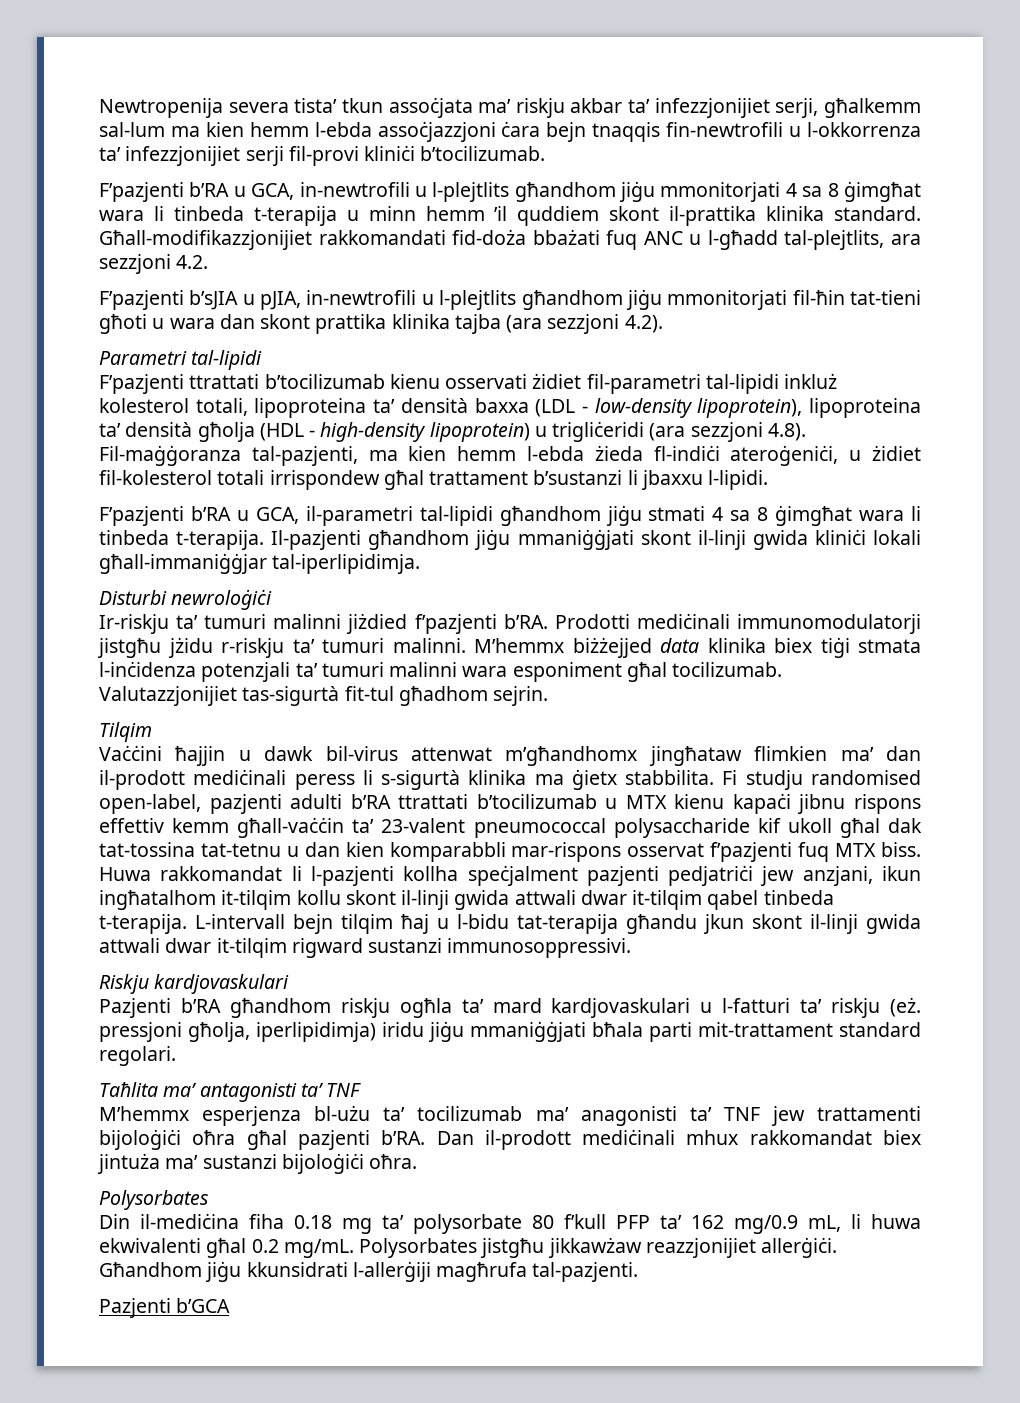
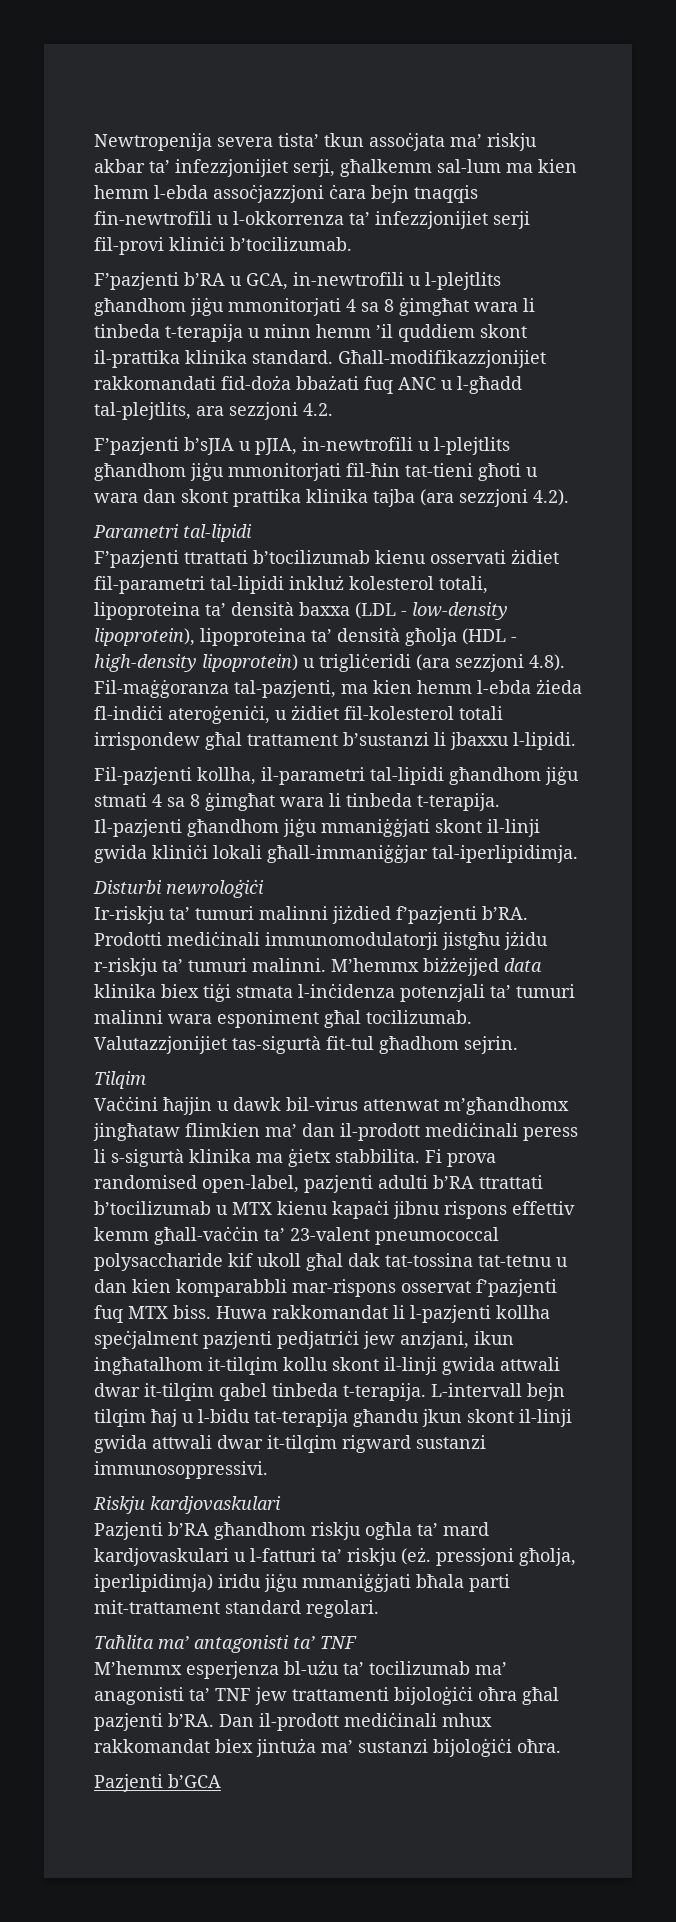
- F’pazjenti b’RA u GCA, il-parametri tal-lipidi għandhom jiġu stmati 4 sa 8 ġimgħat wara li tinbeda t-terapija.
+ Fil-pazjenti kollha, il-parametri tal-lipidi għandhom jiġu stmati 4 sa 8 ġimgħat wara li tinbeda t-terapija.
- Fi studju randomised open-label, pazjenti adulti b’RA ttrattati b’tocilizumab u MTX kienu kapaċi jibnu rispons effettiv kemm għall-vaċċin ta’ 23-valent pneumococcal polysaccharide kif ukoll għal dak tat-tossina tat-tetnu u dan kien komparabbli mar-rispons osservat f’pazjenti fuq MTX biss.
+ Fi prova randomised open-label, pazjenti adulti b’RA ttrattati b’tocilizumab u MTX kienu kapaċi jibnu rispons effettiv kemm għall-vaċċin ta’ 23-valent pneumococcal polysaccharide kif ukoll għal dak tat-tossina tat-tetnu u dan kien komparabbli mar-rispons osservat f’pazjenti fuq MTX biss.
  Dan il-prodott mediċinali mhux rakkomandat biex jintuża ma’ sustanzi bijoloġiċi oħra.
- Polysorbates
- Din il-mediċina fiha 0.18 mg ta’ polysorbate 80 f’kull PFP ta’ 162 mg/0.9 mL, li huwa ekwivalenti għal 0.2 mg/mL. Polysorbates jistgħu jikkawżaw reazzjonijiet allerġiċi. Għandhom jiġu kkunsidrati l-allerġiji magħrufa tal-pazjenti.

